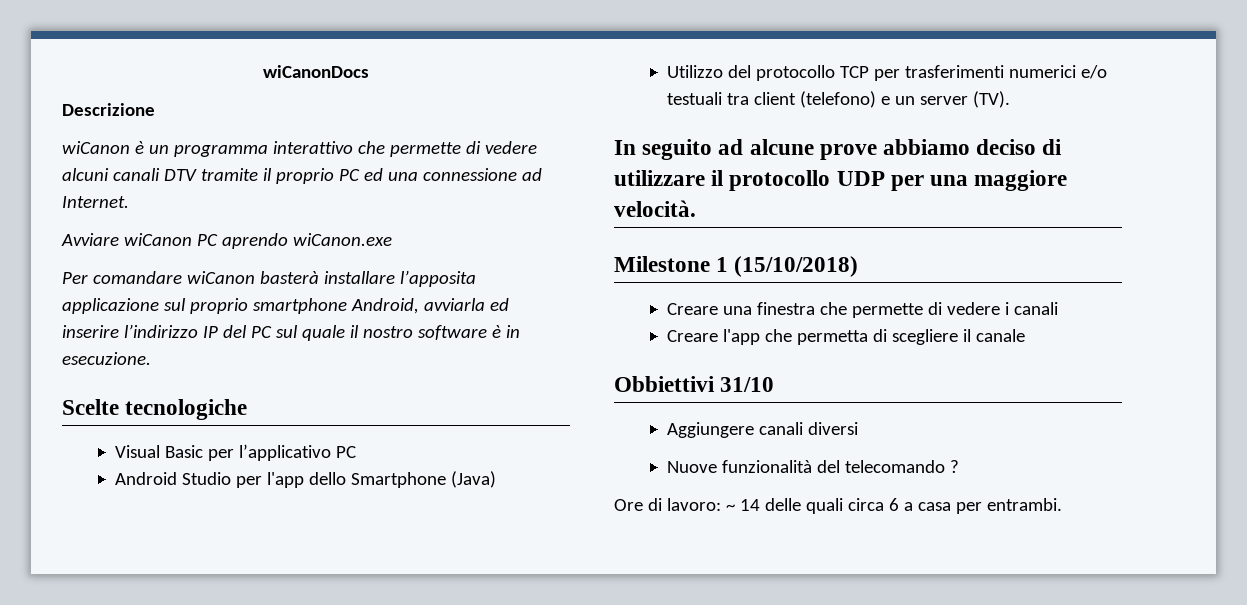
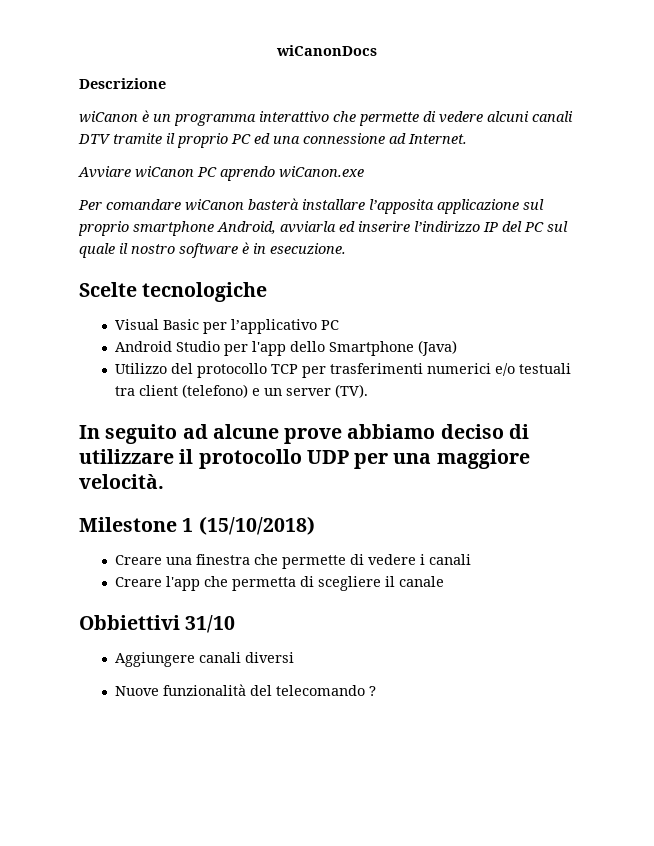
- Ore di lavoro: ~ 14 delle quali circa 6 a casa per entrambi.

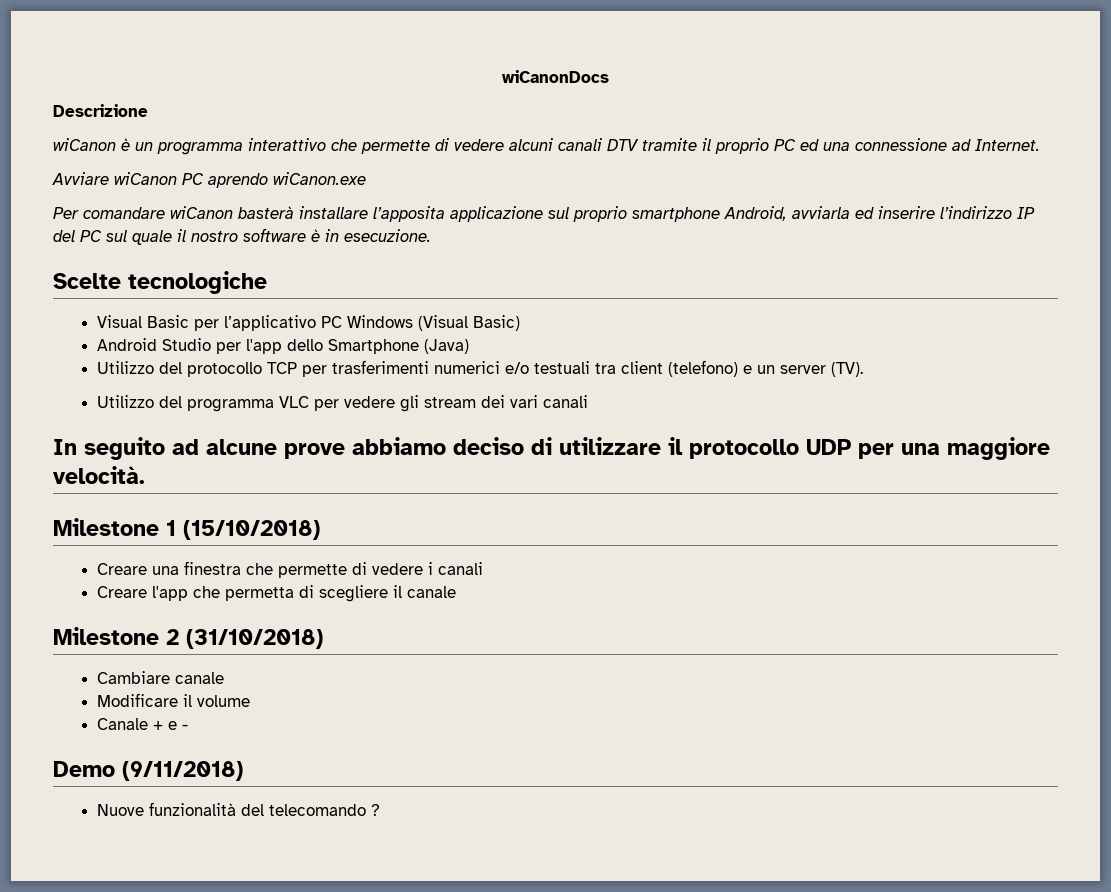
- Visual Basic per l’applicativo PC
+ Visual Basic per l’applicativo PC Windows (Visual Basic)
+ Utilizzo del programma VLC per vedere gli stream dei vari canali
- Obbiettivi 31/10
- Aggiungere canali diversi
+ Milestone 2 (31/10/2018)
+ Cambiare canale
+ Modificare il volume
+ Canale + e -
+ Demo (9/11/2018)

